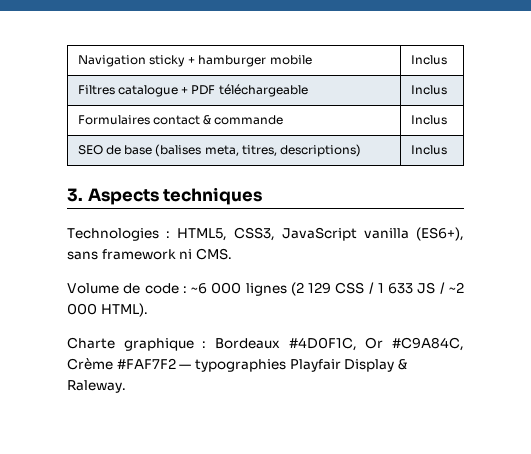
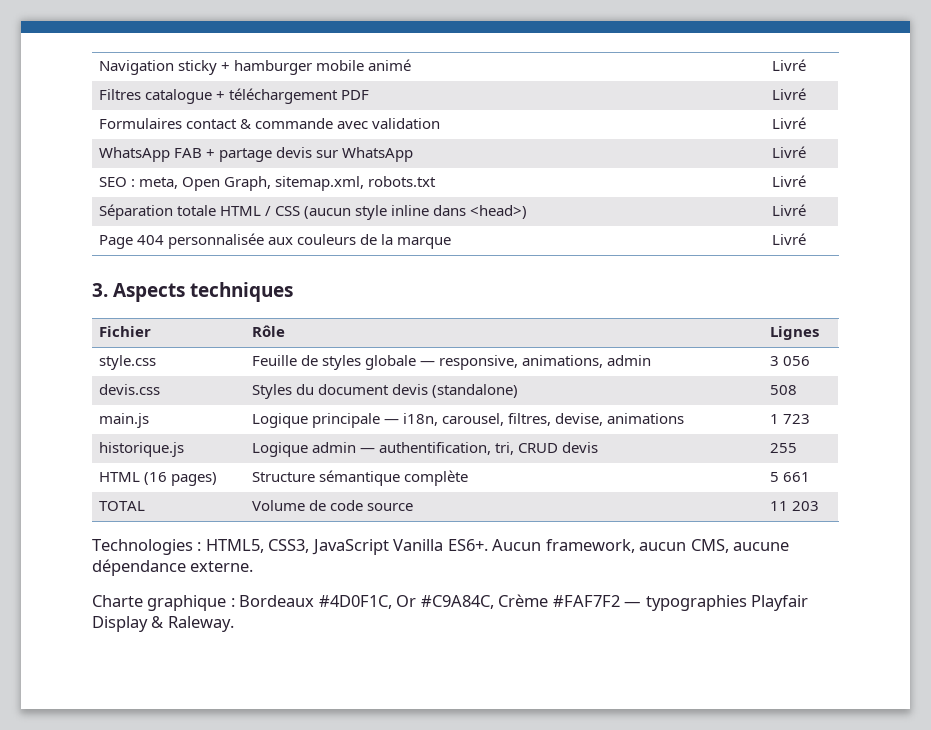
- Navigation sticky + hamburger mobile | Inclus
+ Navigation sticky + hamburger mobile animé | Livré
- Filtres catalogue + PDF téléchargeable | Inclus
+ Filtres catalogue + téléchargement PDF | Livré
- Formulaires contact & commande | Inclus
- SEO de base (balises meta, titres, descriptions) | Inclus
+ Formulaires contact & commande avec validation | Livré
+ WhatsApp FAB + partage devis sur WhatsApp | Livré
+ SEO : meta, Open Graph, sitemap.xml, robots.txt | Livré
+ Séparation totale HTML / CSS (aucun style inline dans <head>) | Livré
+ Page 404 personnalisée aux couleurs de la marque | Livré
  3. Aspects techniques
+ Fichier | Rôle | Lignes
+ style.css | Feuille de styles globale — responsive, animations, admin | 3 056
+ devis.css | Styles du document devis (standalone) | 508
+ main.js | Logique principale — i18n, carousel, filtres, devise, animations | 1 723
+ historique.js | Logique admin — authentification, tri, CRUD devis | 255
+ HTML (16 pages) | Structure sémantique complète | 5 661
+ TOTAL | Volume de code source | 11 203
- Technologies : HTML5, CSS3, JavaScript vanilla (ES6+), sans framework ni CMS.
- Volume de code : ~6 000 lignes (2 129 CSS / 1 633 JS / ~2 000 HTML).
+ Technologies : HTML5, CSS3, JavaScript Vanilla ES6+. Aucun framework, aucun CMS, aucune dépendance externe.

